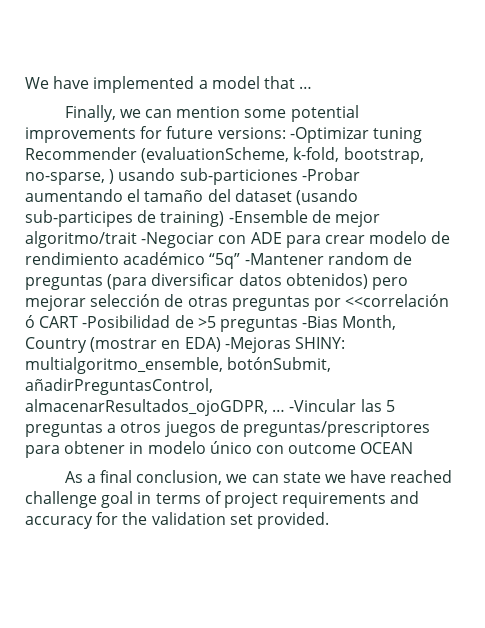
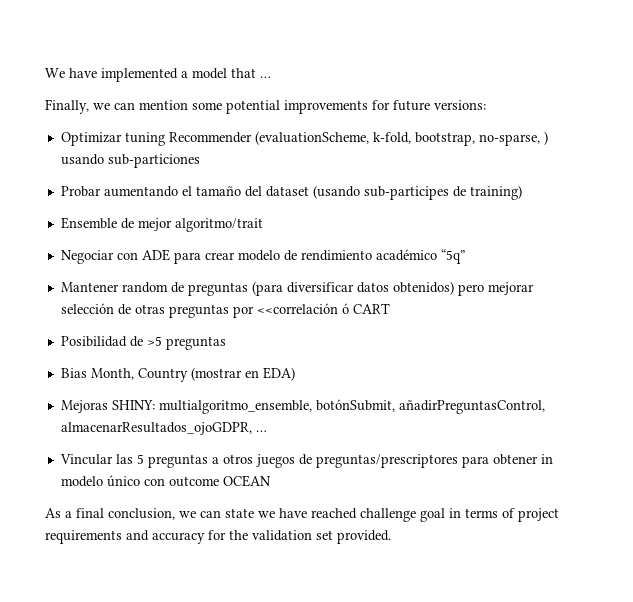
- Finally, we can mention some potential improvements for future versions: -Optimizar tuning Recommender (evaluationScheme, k-fold, bootstrap, no-sparse, ) usando sub-particiones -Probar aumentando el tamaño del dataset (usando sub-participes de training) -Ensemble de mejor algoritmo/trait -Negociar con ADE para crear modelo de rendimiento académico “5q” -Mantener random de preguntas (para diversificar datos obtenidos) pero mejorar selección de otras preguntas por <<correlación ó CART -Posibilidad de >5 preguntas -Bias Month, Country (mostrar en EDA) -Mejoras SHINY:
+ Finally, we can mention some potential improvements for future versions:
+ Optimizar tuning Recommender (evaluationScheme, k-fold, bootstrap, no-sparse, ) usando sub-particiones
+ Probar aumentando el tamaño del dataset (usando sub-participes de training)
+ Ensemble de mejor algoritmo/trait
+ Negociar con ADE para crear modelo de rendimiento académico “5q”
+ Mantener random de preguntas (para diversificar datos obtenidos) pero mejorar selección de otras preguntas por <<correlación ó CART
+ Posibilidad de >5 preguntas
+ Bias Month, Country (mostrar en EDA)
+ Mejoras SHINY:
- multialgoritmo_ensemble, botónSubmit, añadirPreguntasControl, almacenarResultados_ojoGDPR, … -Vincular las 5 preguntas a otros juegos de preguntas/prescriptores para obtener in modelo único con outcome OCEAN
+ multialgoritmo_ensemble, botónSubmit, añadirPreguntasControl, almacenarResultados_ojoGDPR, …
+ Vincular las 5 preguntas a otros juegos de preguntas/prescriptores para obtener in modelo único con outcome OCEAN

